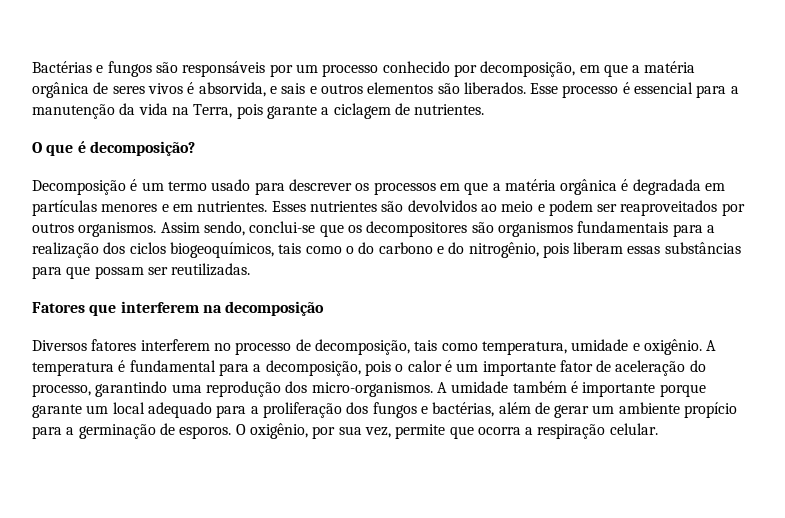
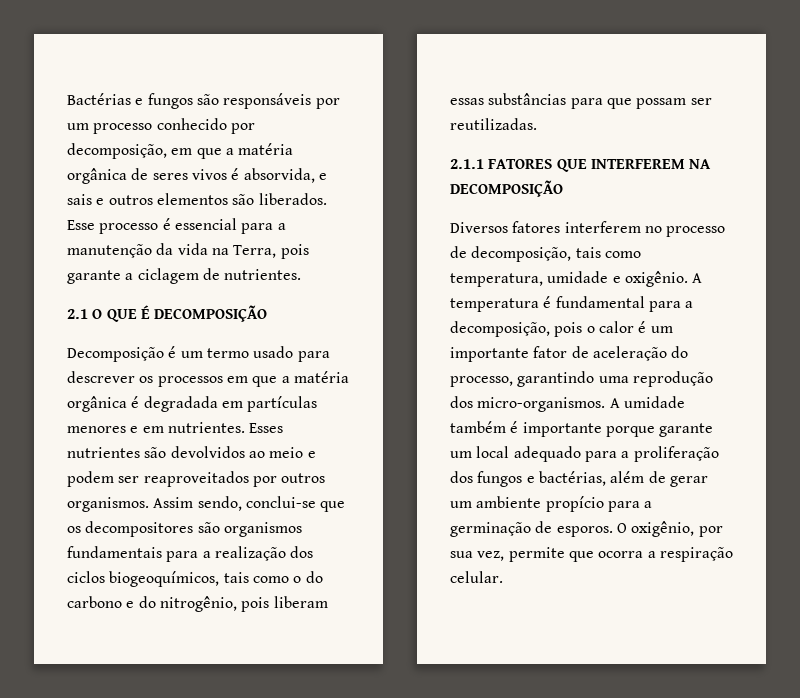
- O que é decomposição?
+ 2.1 O QUE É DECOMPOSIÇÃO
- Fatores que interferem na decomposição
+ 2.1.1 FATORES QUE INTERFEREM NA DECOMPOSIÇÃO

